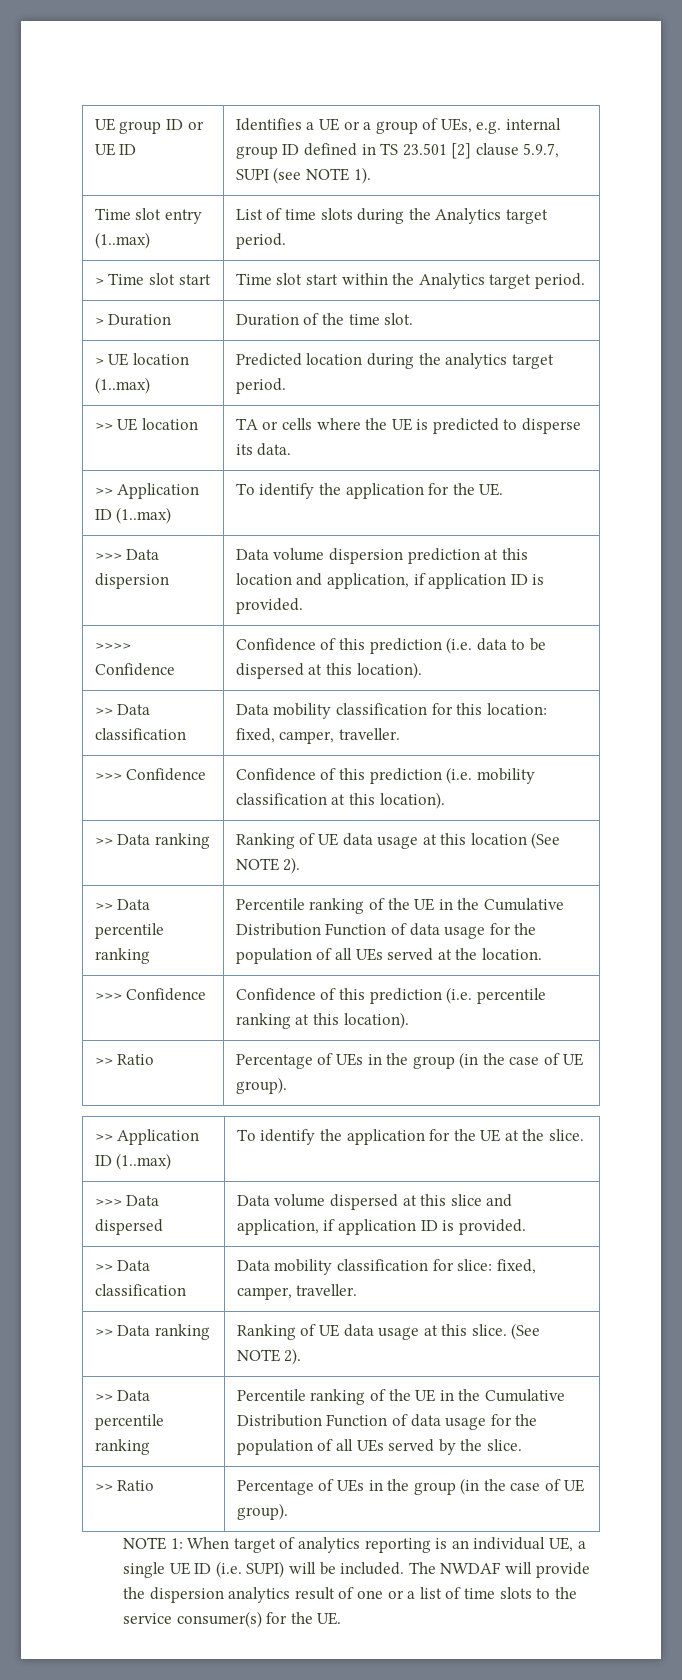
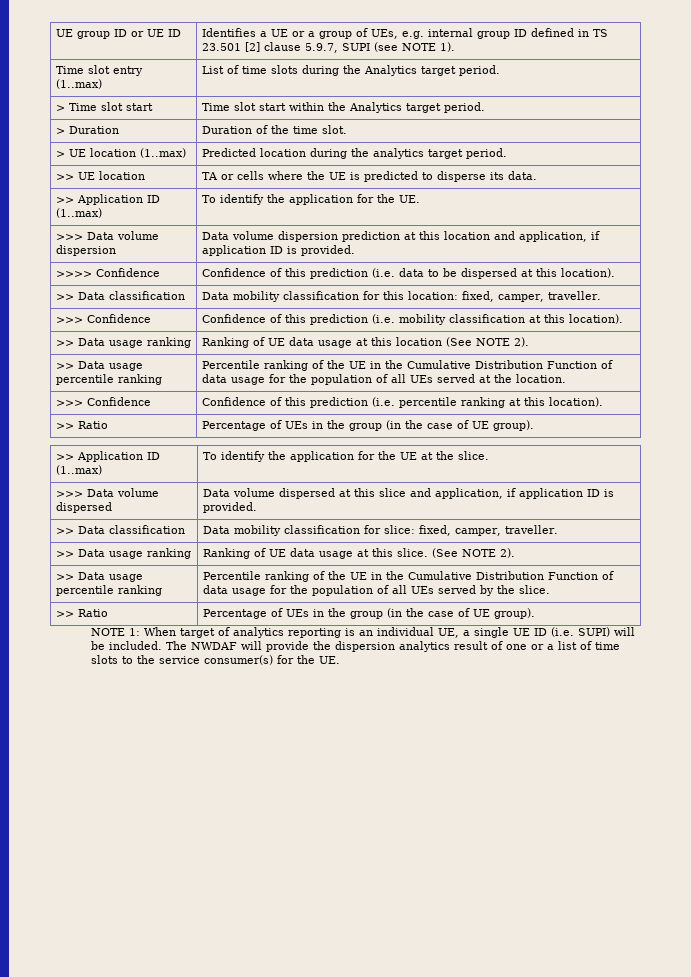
- >>> Data dispersion | Data volume dispersion prediction at this location and application, if application ID is provided.
+ >>> Data volume dispersion | Data volume dispersion prediction at this location and application, if application ID is provided.
- >> Data ranking | Ranking of UE data usage at this location (See NOTE 2).
+ >> Data usage ranking | Ranking of UE data usage at this location (See NOTE 2).
- >> Data percentile ranking | Percentile ranking of the UE in the Cumulative Distribution Function of data usage for the population of all UEs served at the location.
+ >> Data usage percentile ranking | Percentile ranking of the UE in the Cumulative Distribution Function of data usage for the population of all UEs served at the location.
- >>> Data dispersed | Data volume dispersed at this slice and application, if application ID is provided.
+ >>> Data volume dispersed | Data volume dispersed at this slice and application, if application ID is provided.
- >> Data ranking | Ranking of UE data usage at this slice. (See NOTE 2).
+ >> Data usage ranking | Ranking of UE data usage at this slice. (See NOTE 2).
- >> Data percentile ranking | Percentile ranking of the UE in the Cumulative Distribution Function of data usage for the population of all UEs served by the slice.
+ >> Data usage percentile ranking | Percentile ranking of the UE in the Cumulative Distribution Function of data usage for the population of all UEs served by the slice.

